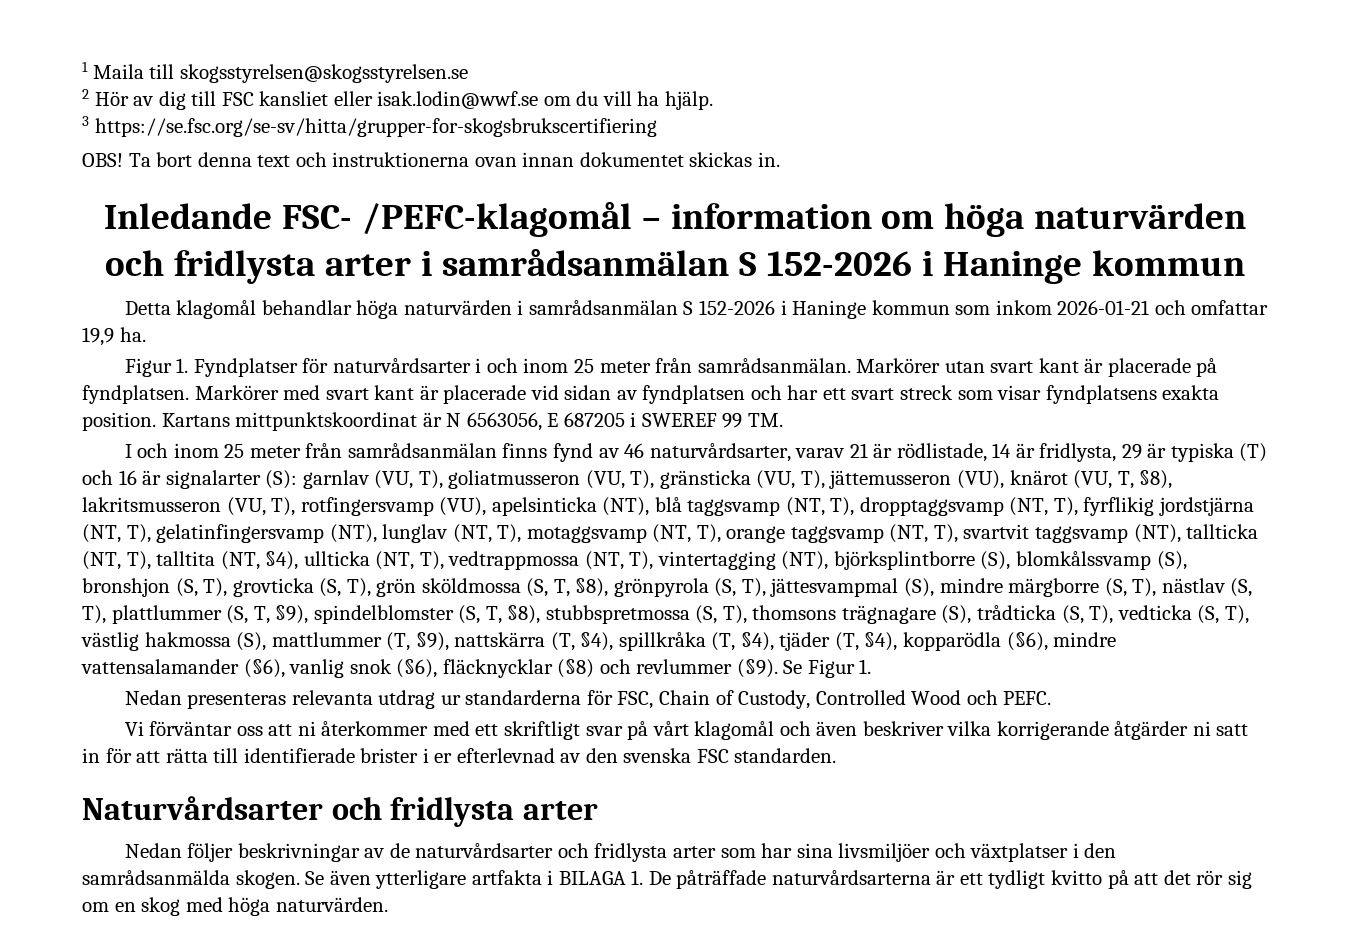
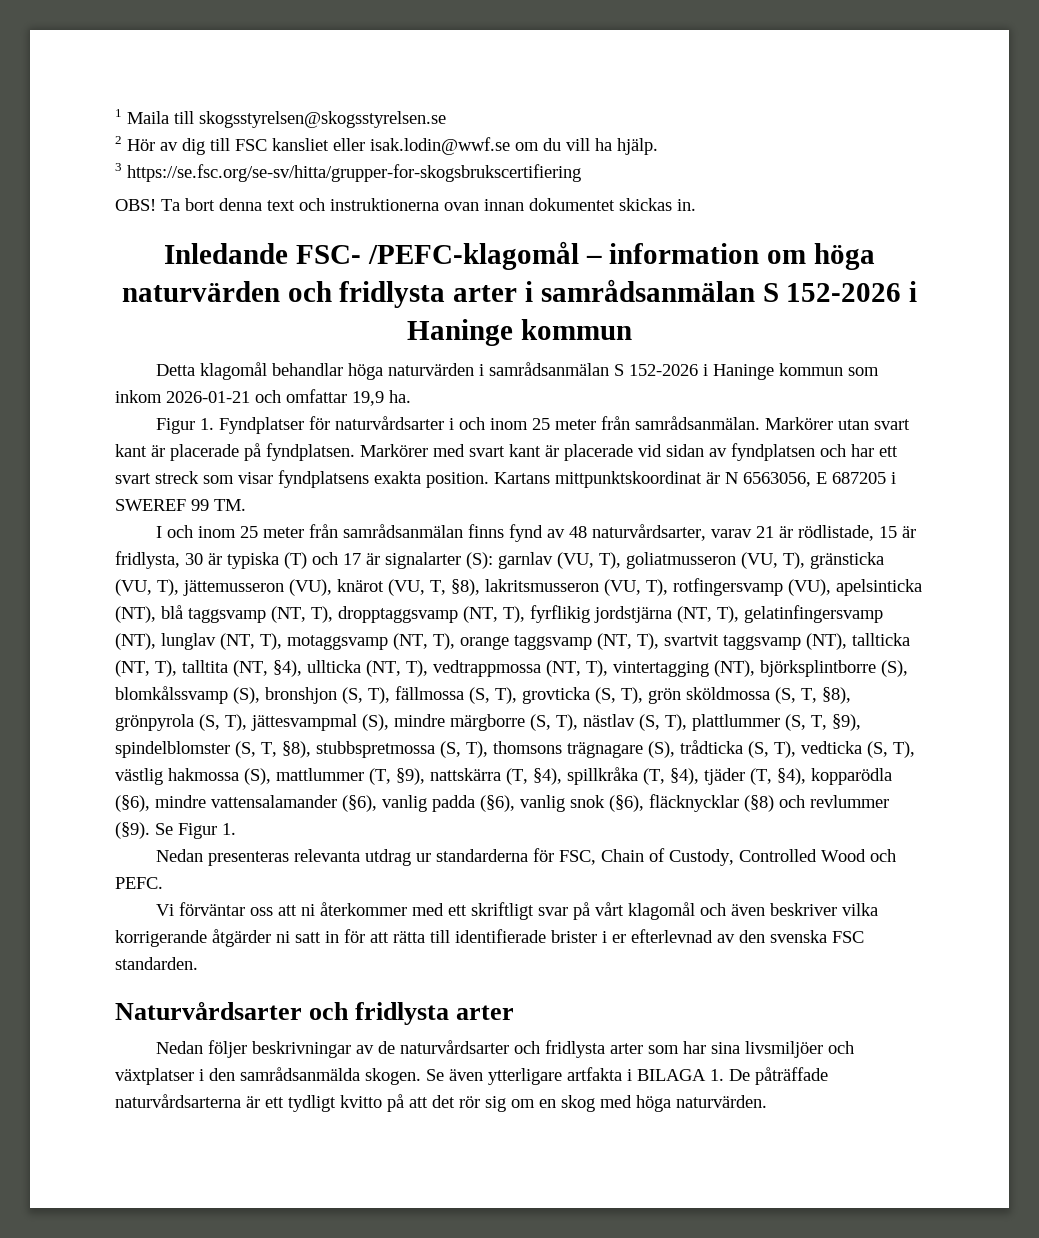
- I och inom 25 meter från samrådsanmälan finns fynd av 46 naturvårdsarter, varav 21 är rödlistade, 14 är fridlysta, 29 är typiska (T) och 16 är signalarter (S):
+ I och inom 25 meter från samrådsanmälan finns fynd av 48 naturvårdsarter, varav 21 är rödlistade, 15 är fridlysta, 30 är typiska (T) och 17 är signalarter (S):
- garnlav (VU, T), goliatmusseron (VU, T), gränsticka (VU, T), jättemusseron (VU), knärot (VU, T, §8), lakritsmusseron (VU, T), rotfingersvamp (VU), apelsinticka (NT), blå taggsvamp (NT, T), dropptaggsvamp (NT, T), fyrflikig jordstjärna (NT, T), gelatinfingersvamp (NT), lunglav (NT, T), motaggsvamp (NT, T), orange taggsvamp (NT, T), svartvit taggsvamp (NT), tallticka (NT, T), talltita (NT, §4), ullticka (NT, T), vedtrappmossa (NT, T), vintertagging (NT), björksplintborre (S), blomkålssvamp (S), bronshjon (S, T), grovticka (S, T), grön sköldmossa (S, T, §8), grönpyrola (S, T), jättesvampmal (S), mindre märgborre (S, T), nästlav (S, T), plattlummer (S, T, §9), spindelblomster (S, T, §8), stubbspretmossa (S, T), thomsons trägnagare (S), trådticka (S, T), vedticka (S, T), västlig hakmossa (S), mattlummer (T, §9), nattskärra (T, §4), spillkråka (T, §4), tjäder (T, §4), kopparödla (§6), mindre vattensalamander (§6), vanlig snok (§6), fläcknycklar (§8) och revlummer (§9).
+ garnlav (VU, T), goliatmusseron (VU, T), gränsticka (VU, T), jättemusseron (VU), knärot (VU, T, §8), lakritsmusseron (VU, T), rotfingersvamp (VU), apelsinticka (NT), blå taggsvamp (NT, T), dropptaggsvamp (NT, T), fyrflikig jordstjärna (NT, T), gelatinfingersvamp (NT), lunglav (NT, T), motaggsvamp (NT, T), orange taggsvamp (NT, T), svartvit taggsvamp (NT), tallticka (NT, T), talltita (NT, §4), ullticka (NT, T), vedtrappmossa (NT, T), vintertagging (NT), björksplintborre (S), blomkålssvamp (S), bronshjon (S, T), fällmossa (S, T), grovticka (S, T), grön sköldmossa (S, T, §8), grönpyrola (S, T), jättesvampmal (S), mindre märgborre (S, T), nästlav (S, T), plattlummer (S, T, §9), spindelblomster (S, T, §8), stubbspretmossa (S, T), thomsons trägnagare (S), trådticka (S, T), vedticka (S, T), västlig hakmossa (S), mattlummer (T, §9), nattskärra (T, §4), spillkråka (T, §4), tjäder (T, §4), kopparödla (§6), mindre vattensalamander (§6), vanlig padda (§6), vanlig snok (§6), fläcknycklar (§8) och revlummer (§9).

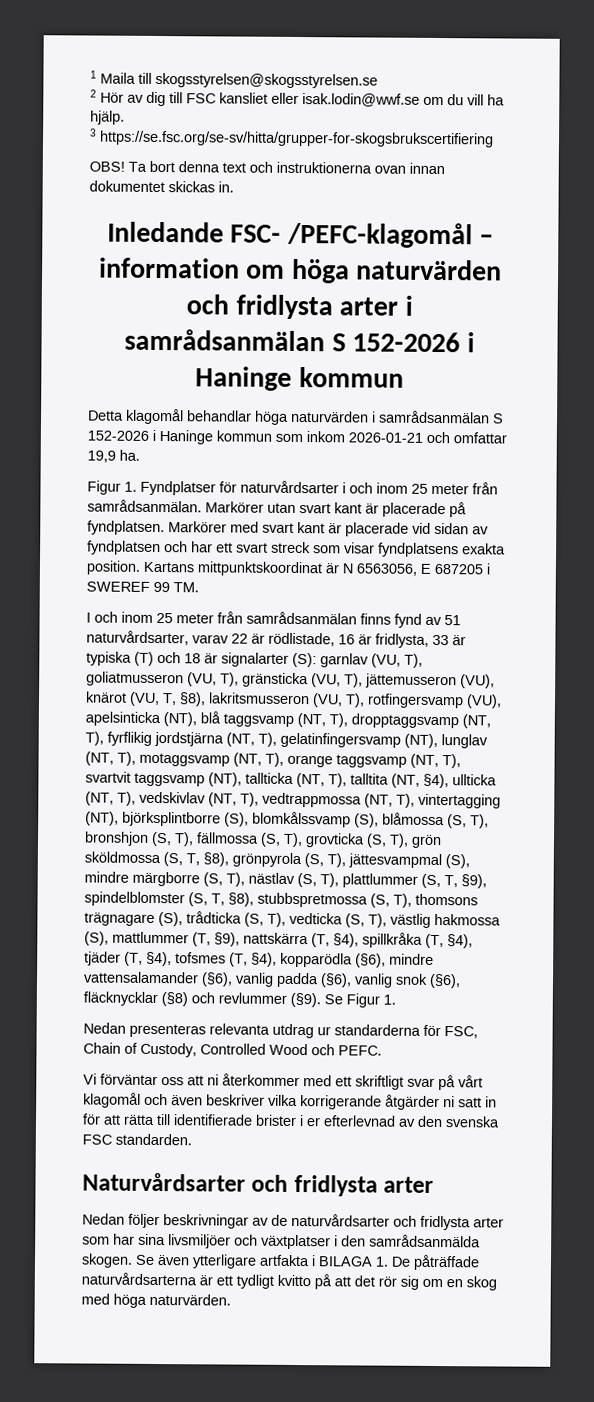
- I och inom 25 meter från samrådsanmälan finns fynd av 48 naturvårdsarter, varav 21 är rödlistade, 15 är fridlysta, 30 är typiska (T) och 17 är signalarter (S):
+ I och inom 25 meter från samrådsanmälan finns fynd av 51 naturvårdsarter, varav 22 är rödlistade, 16 är fridlysta, 33 är typiska (T) och 18 är signalarter (S):
- garnlav (VU, T), goliatmusseron (VU, T), gränsticka (VU, T), jättemusseron (VU), knärot (VU, T, §8), lakritsmusseron (VU, T), rotfingersvamp (VU), apelsinticka (NT), blå taggsvamp (NT, T), dropptaggsvamp (NT, T), fyrflikig jordstjärna (NT, T), gelatinfingersvamp (NT), lunglav (NT, T), motaggsvamp (NT, T), orange taggsvamp (NT, T), svartvit taggsvamp (NT), tallticka (NT, T), talltita (NT, §4), ullticka (NT, T), vedtrappmossa (NT, T), vintertagging (NT), björksplintborre (S), blomkålssvamp (S), bronshjon (S, T), fällmossa (S, T), grovticka (S, T), grön sköldmossa (S, T, §8), grönpyrola (S, T), jättesvampmal (S), mindre märgborre (S, T), nästlav (S, T), plattlummer (S, T, §9), spindelblomster (S, T, §8), stubbspretmossa (S, T), thomsons trägnagare (S), trådticka (S, T), vedticka (S, T), västlig hakmossa (S), mattlummer (T, §9), nattskärra (T, §4), spillkråka (T, §4), tjäder (T, §4), kopparödla (§6), mindre vattensalamander (§6), vanlig padda (§6), vanlig snok (§6), fläcknycklar (§8) och revlummer (§9).
+ garnlav (VU, T), goliatmusseron (VU, T), gränsticka (VU, T), jättemusseron (VU), knärot (VU, T, §8), lakritsmusseron (VU, T), rotfingersvamp (VU), apelsinticka (NT), blå taggsvamp (NT, T), dropptaggsvamp (NT, T), fyrflikig jordstjärna (NT, T), gelatinfingersvamp (NT), lunglav (NT, T), motaggsvamp (NT, T), orange taggsvamp (NT, T), svartvit taggsvamp (NT), tallticka (NT, T), talltita (NT, §4), ullticka (NT, T), vedskivlav (NT, T), vedtrappmossa (NT, T), vintertagging (NT), björksplintborre (S), blomkålssvamp (S), blåmossa (S, T), bronshjon (S, T), fällmossa (S, T), grovticka (S, T), grön sköldmossa (S, T, §8), grönpyrola (S, T), jättesvampmal (S), mindre märgborre (S, T), nästlav (S, T), plattlummer (S, T, §9), spindelblomster (S, T, §8), stubbspretmossa (S, T), thomsons trägnagare (S), trådticka (S, T), vedticka (S, T), västlig hakmossa (S), mattlummer (T, §9), nattskärra (T, §4), spillkråka (T, §4), tjäder (T, §4), tofsmes (T, §4), kopparödla (§6), mindre vattensalamander (§6), vanlig padda (§6), vanlig snok (§6), fläcknycklar (§8) och revlummer (§9).

